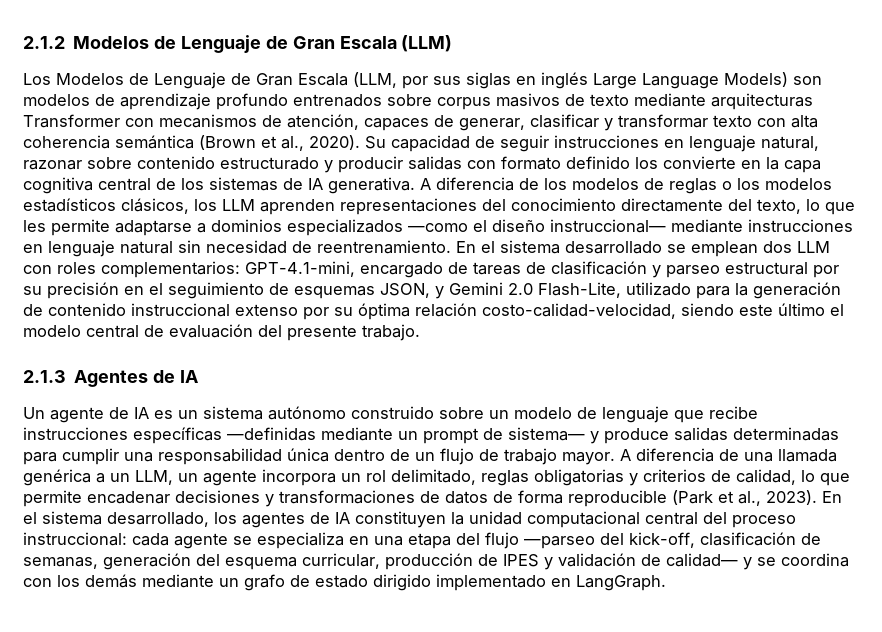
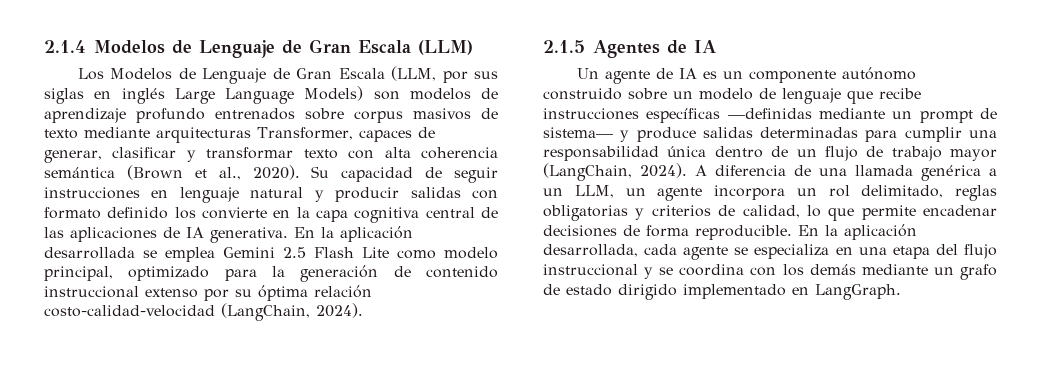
- 2.1.2 Modelos de Lenguaje de Gran Escala (LLM)
+ 2.1.4 Modelos de Lenguaje de Gran Escala (LLM)
- Los Modelos de Lenguaje de Gran Escala (LLM, por sus siglas en inglés Large Language Models) son modelos de aprendizaje profundo entrenados sobre corpus masivos de texto mediante arquitecturas Transformer con mecanismos de atención, capaces de generar, clasificar y transformar texto con alta coherencia semántica (Brown et al., 2020).
+ Los Modelos de Lenguaje de Gran Escala (LLM, por sus siglas en inglés Large Language Models) son modelos de aprendizaje profundo entrenados sobre corpus masivos de texto mediante arquitecturas Transformer, capaces de generar, clasificar y transformar texto con alta coherencia semántica (Brown et al., 2020).
- Su capacidad de seguir instrucciones en lenguaje natural, razonar sobre contenido estructurado y producir salidas con formato definido los convierte en la capa cognitiva central de los sistemas de IA generativa.
+ Su capacidad de seguir instrucciones en lenguaje natural y producir salidas con formato definido los convierte en la capa cognitiva central de las aplicaciones de IA generativa.
- A diferencia de los modelos de reglas o los modelos estadísticos clásicos, los LLM aprenden representaciones del conocimiento directamente del texto, lo que les permite adaptarse a dominios especializados —como el diseño instruccional— mediante instrucciones en lenguaje natural sin necesidad de reentrenamiento. En el sistema desarrollado se emplean dos LLM con roles complementarios: GPT-4.1-mini, encargado de tareas de clasificación y parseo estructural por su precisión en el seguimiento de esquemas JSON, y Gemini 2.0 Flash-Lite, utilizado para la generación de contenido instruccional extenso por su óptima relación costo-calidad-velocidad, siendo este último el modelo central de evaluación del presente trabajo.
- 2.1.3 Agentes de IA
+ En la aplicación desarrollada se emplea Gemini 2.5 Flash Lite como modelo principal, optimizado para la generación de contenido instruccional extenso por su óptima relación costo-calidad-velocidad (LangChain, 2024).
+ 2.1.5 Agentes de IA
- Un agente de IA es un sistema autónomo construido sobre un modelo de lenguaje que recibe instrucciones específicas —definidas mediante un prompt de sistema— y produce salidas determinadas para cumplir una responsabilidad única dentro de un flujo de trabajo mayor.
+ Un agente de IA es un componente autónomo construido sobre un modelo de lenguaje que recibe instrucciones específicas —definidas mediante un prompt de sistema— y produce salidas determinadas para cumplir una responsabilidad única dentro de un flujo de trabajo mayor (LangChain, 2024).
- A diferencia de una llamada genérica a un LLM, un agente incorpora un rol delimitado, reglas obligatorias y criterios de calidad, lo que permite encadenar decisiones y transformaciones de datos de forma reproducible (Park et al., 2023). En el sistema desarrollado, los agentes de IA constituyen la unidad computacional central del proceso instruccional: cada agente se especializa en una etapa del flujo —parseo del kick-off, clasificación de semanas, generación del esquema curricular, producción de IPES y validación de calidad— y se coordina con los demás mediante un grafo de estado dirigido implementado en LangGraph.
+ A diferencia de una llamada genérica a un LLM, un agente incorpora un rol delimitado, reglas obligatorias y criterios de calidad, lo que permite encadenar decisiones de forma reproducible. En la aplicación desarrollada, cada agente se especializa en una etapa del flujo instruccional y se coordina con los demás mediante un grafo de estado dirigido implementado en LangGraph.

